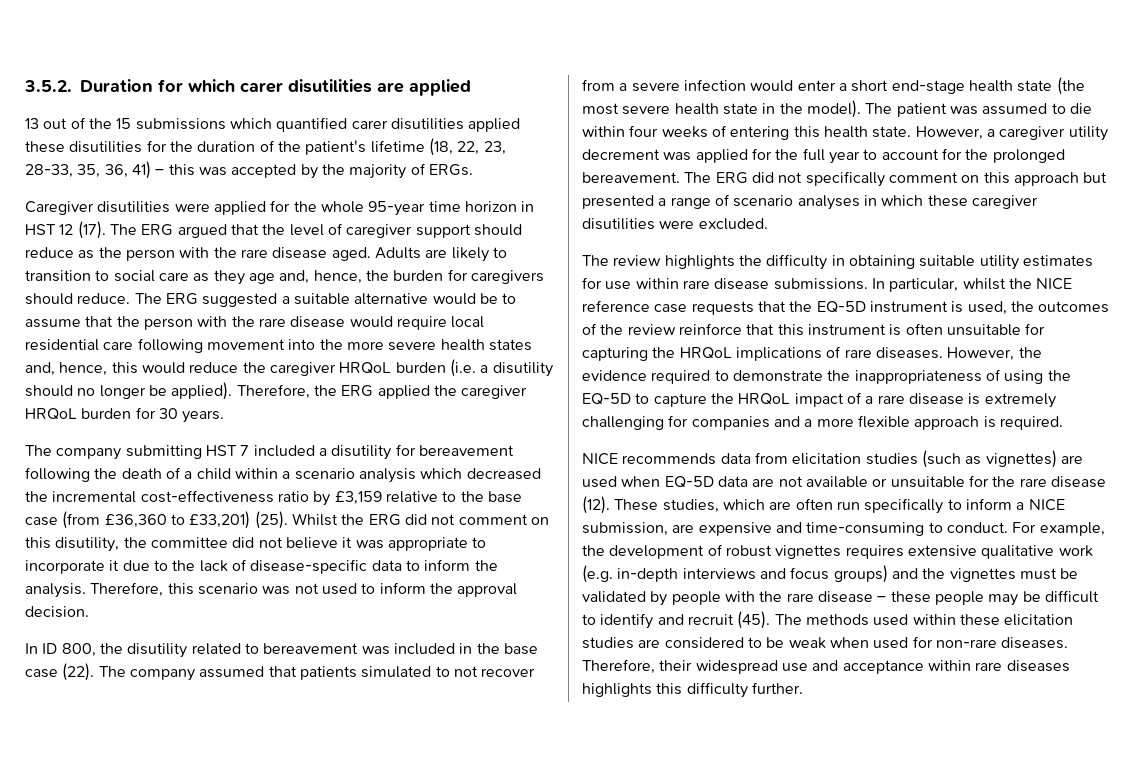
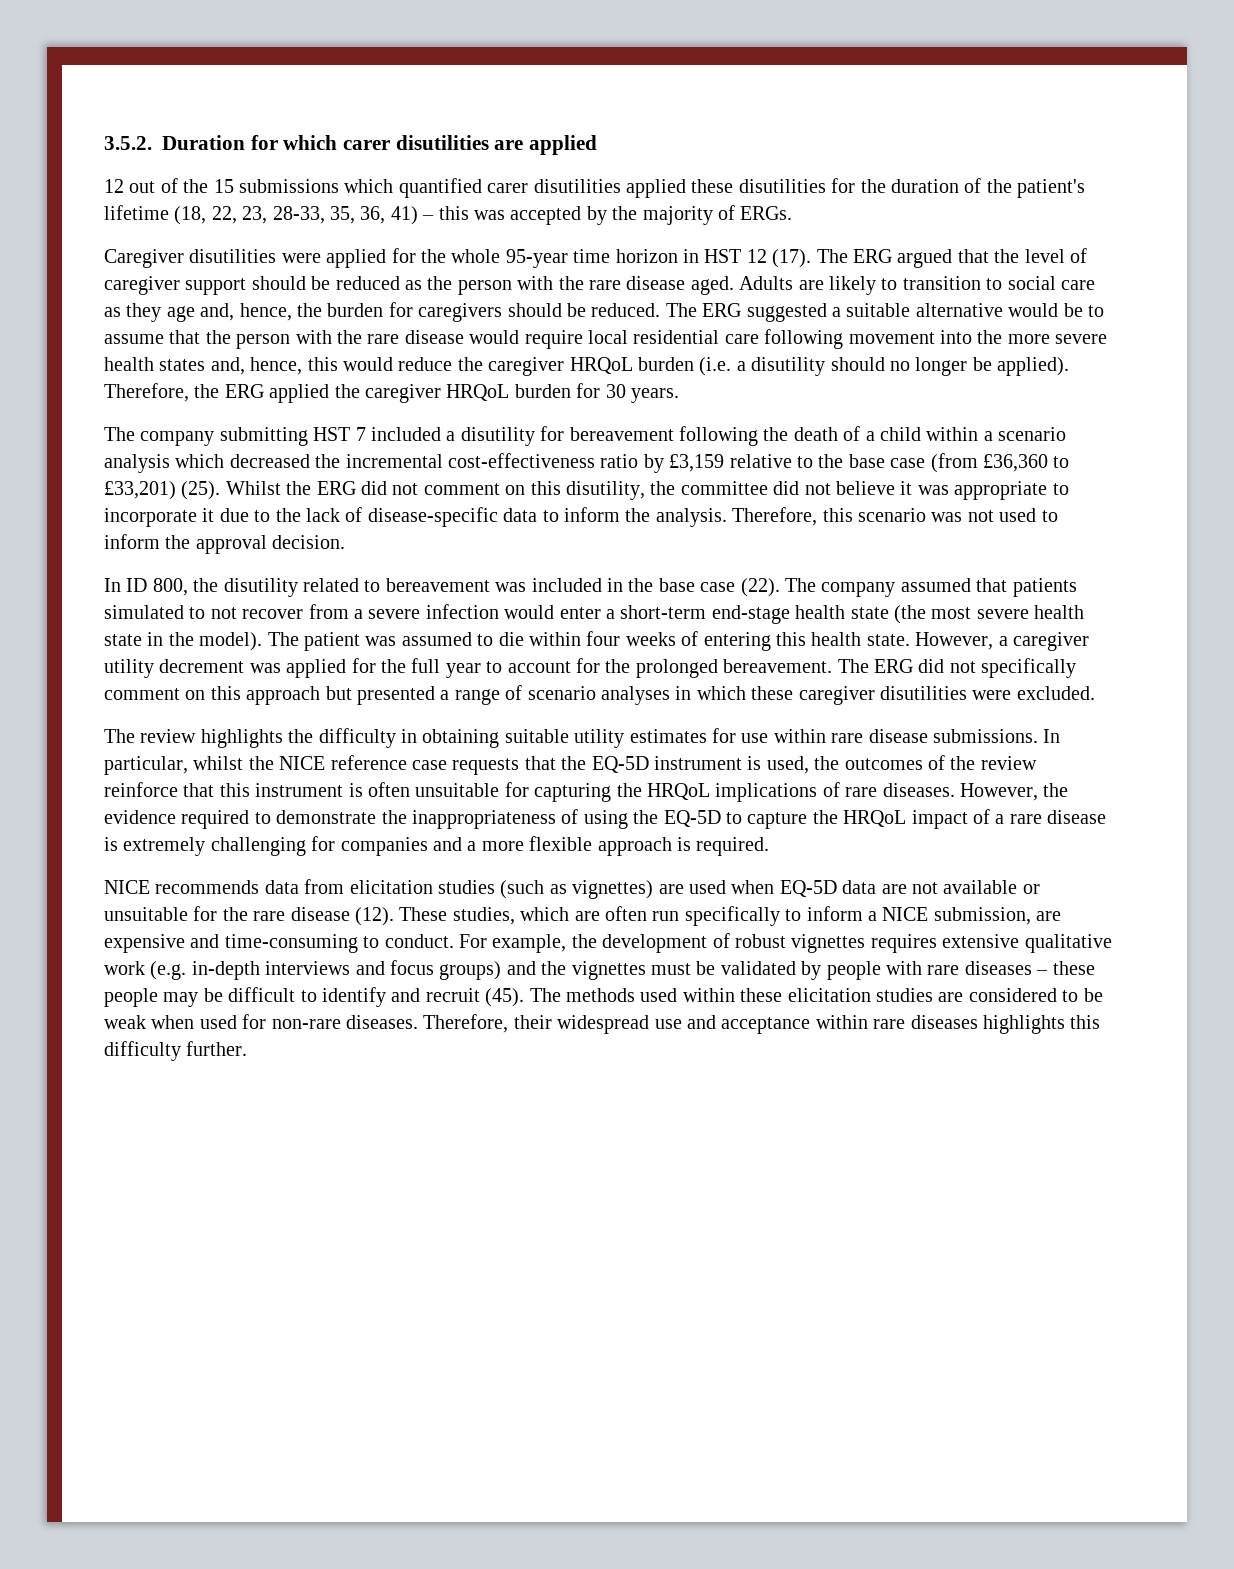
- 13 out of the 15 submissions which quantified carer disutilities applied these disutilities for the duration of the patient's lifetime (18, 22, 23, 28-33, 35, 36, 41) – this was accepted by the majority of ERGs.
+ 12 out of the 15 submissions which quantified carer disutilities applied these disutilities for the duration of the patient's lifetime (18, 22, 23, 28-33, 35, 36, 41) – this was accepted by the majority of ERGs.
- The ERG argued that the level of caregiver support should reduce as the person with the rare disease aged.
+ The ERG argued that the level of caregiver support should be reduced as the person with the rare disease aged.
- Adults are likely to transition to social care as they age and, hence, the burden for caregivers should reduce.
+ Adults are likely to transition to social care as they age and, hence, the burden for caregivers should be reduced.
- The company assumed that patients simulated to not recover from a severe infection would enter a short end-stage health state (the most severe health state in the model).
+ The company assumed that patients simulated to not recover from a severe infection would enter a short-term end-stage health state (the most severe health state in the model).
- For example, the development of robust vignettes requires extensive qualitative work (e.g. in-depth interviews and focus groups) and the vignettes must be validated by people with the rare disease – these people may be difficult to identify and recruit (45).
+ For example, the development of robust vignettes requires extensive qualitative work (e.g. in-depth interviews and focus groups) and the vignettes must be validated by people with rare diseases – these people may be difficult to identify and recruit (45).

